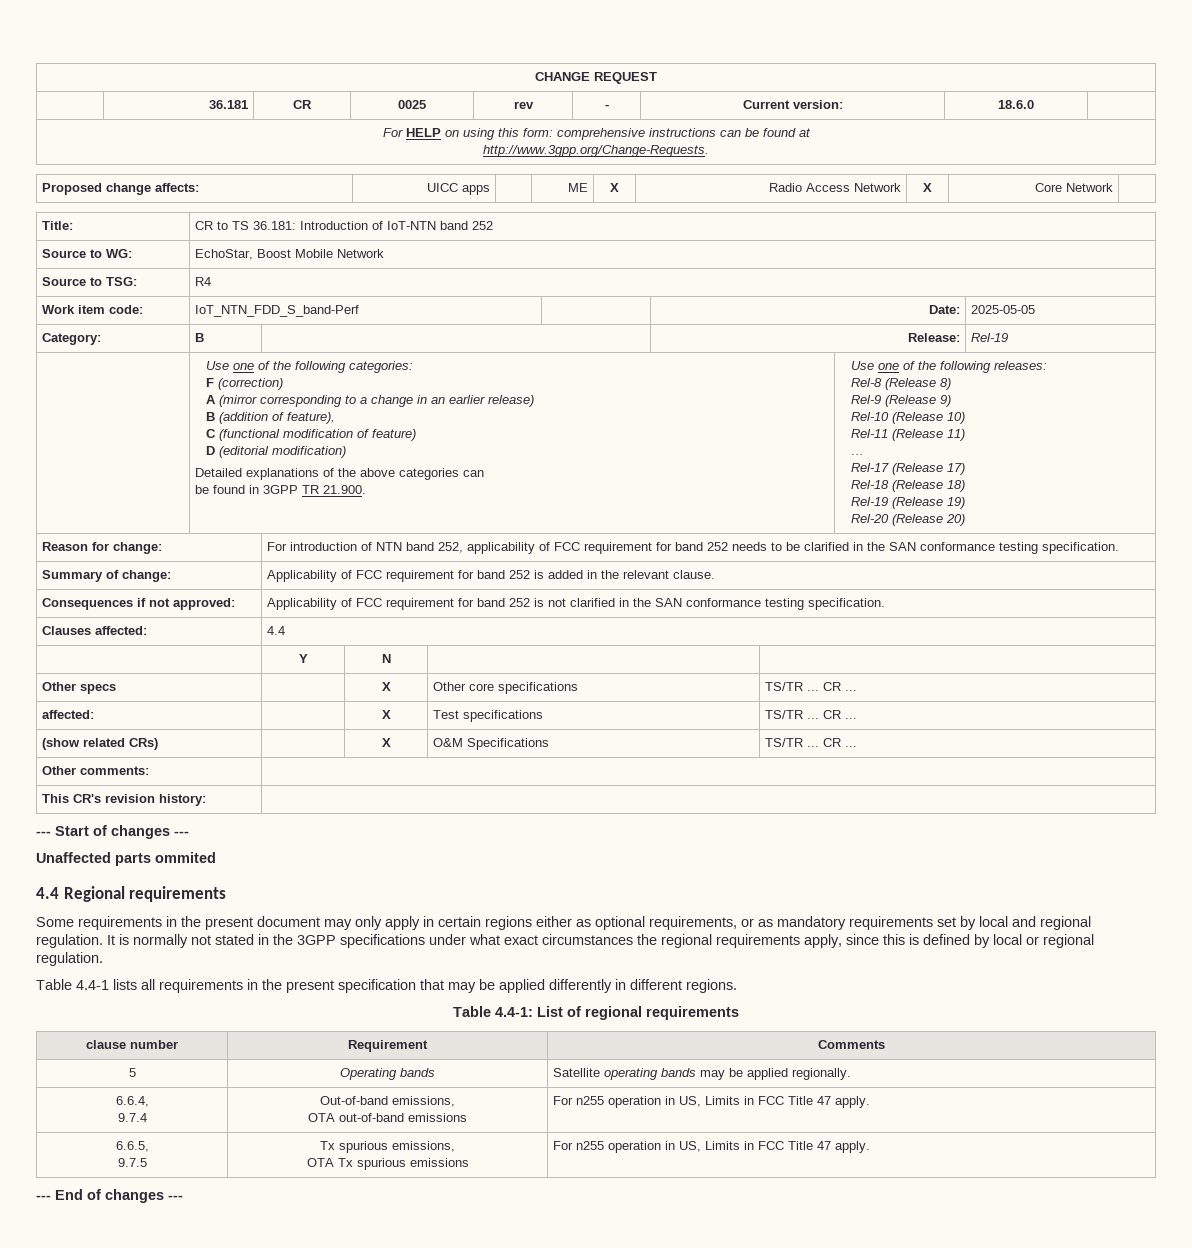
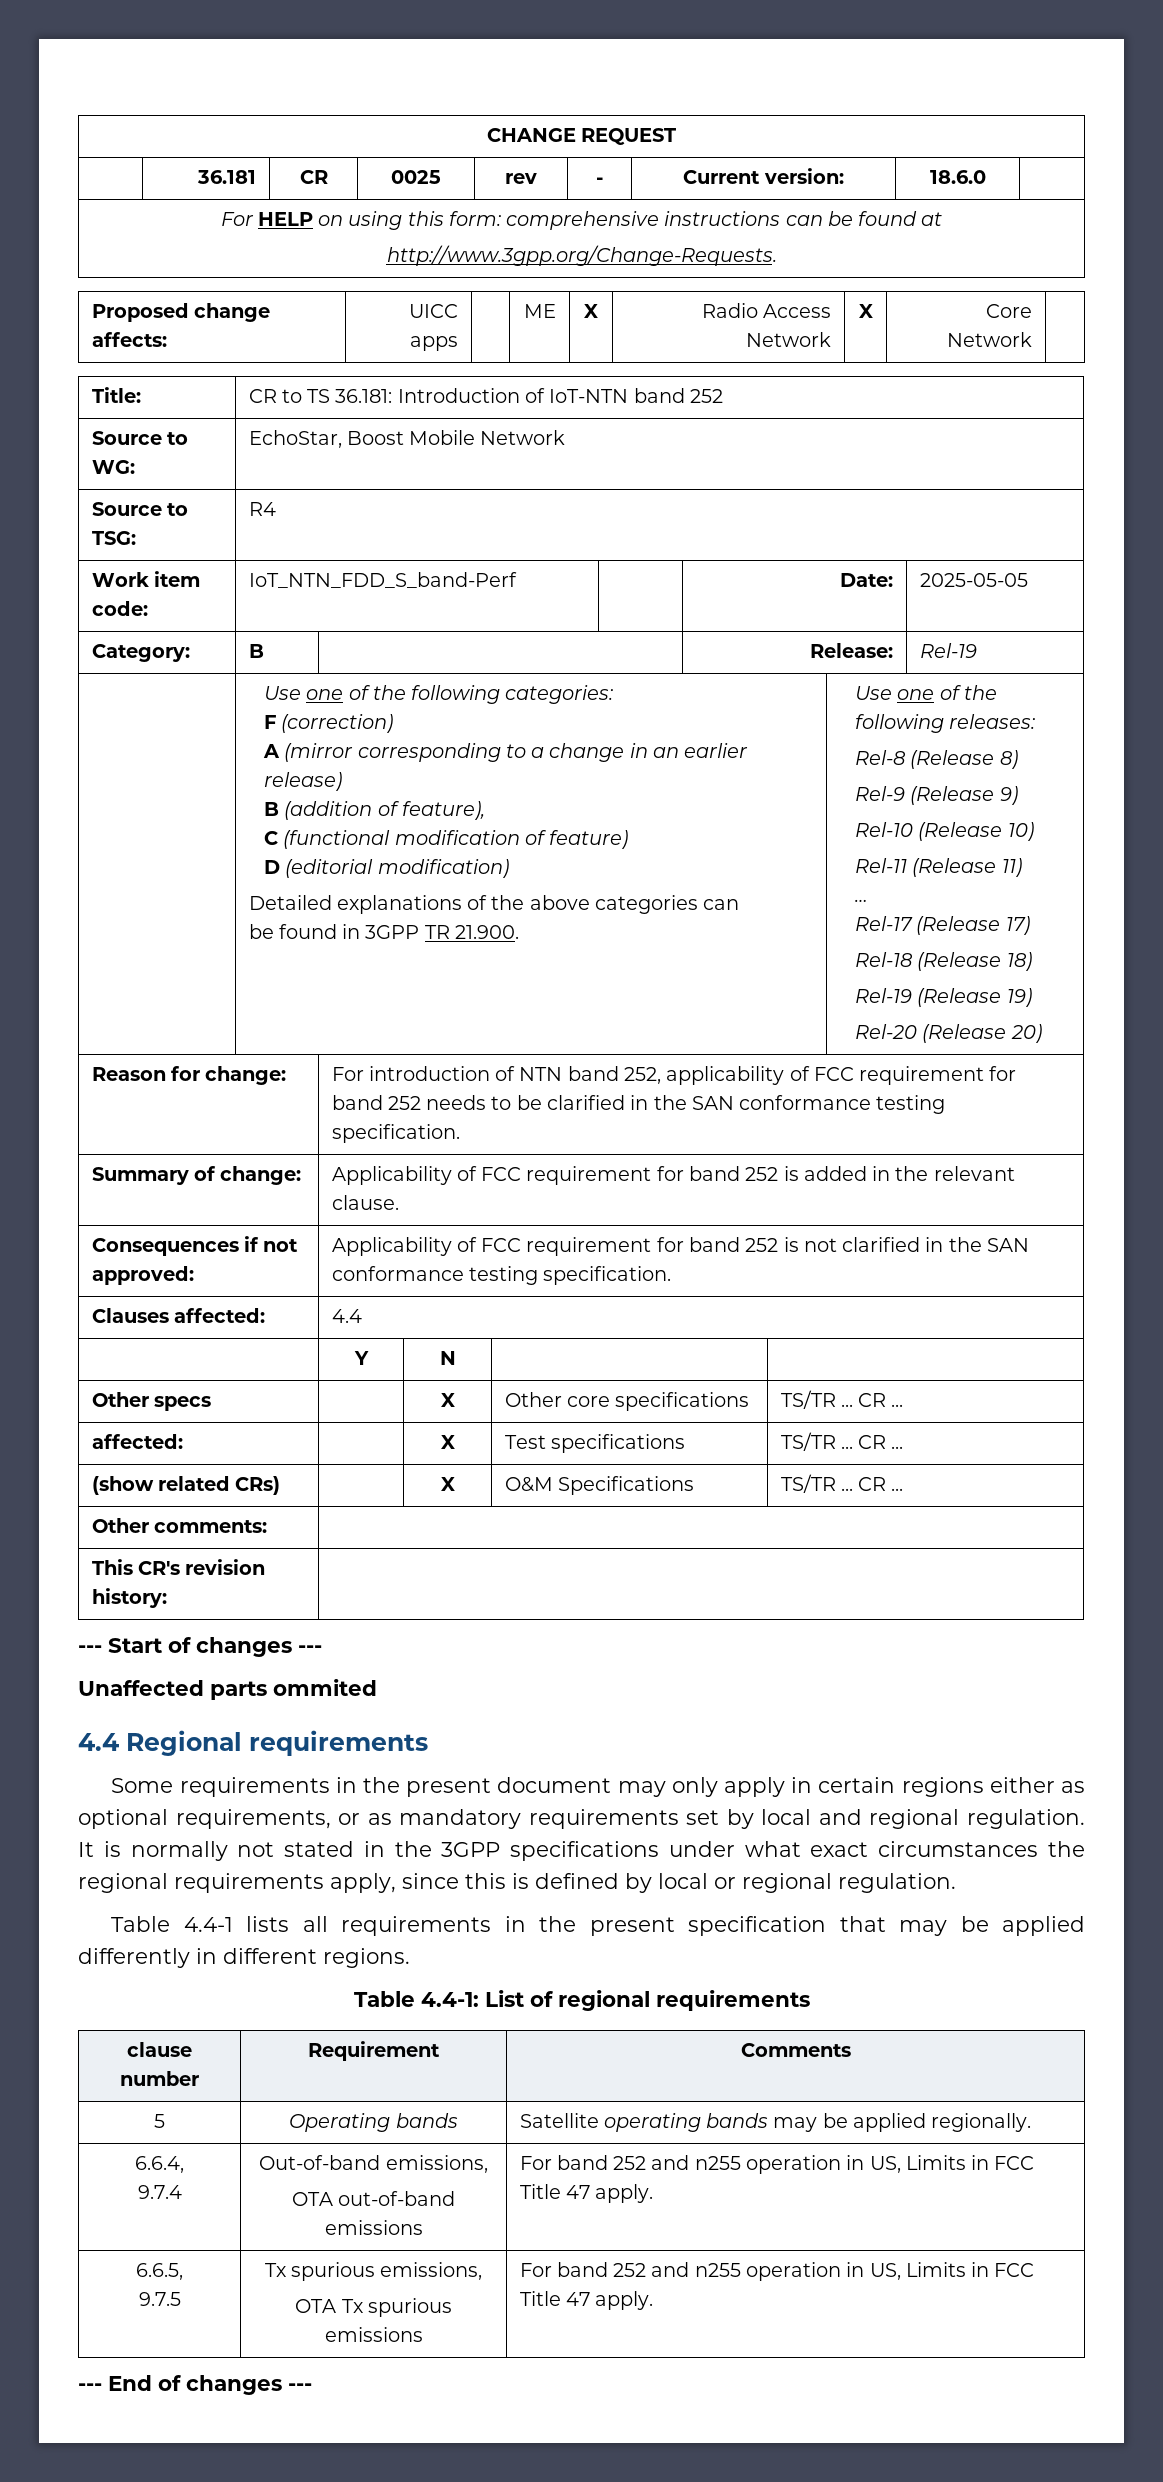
  6.6.4,
  9.7.4 | Out-of-band emissions,
- OTA out-of-band emissions | For n255 operation in US, Limits in FCC Title 47 apply.
+ OTA out-of-band emissions | For band 252 and n255 operation in US, Limits in FCC Title 47 apply.
  6.6.5,
  9.7.5 | Tx spurious emissions,
- OTA Tx spurious emissions | For n255 operation in US, Limits in FCC Title 47 apply.
+ OTA Tx spurious emissions | For band 252 and n255 operation in US, Limits in FCC Title 47 apply.

